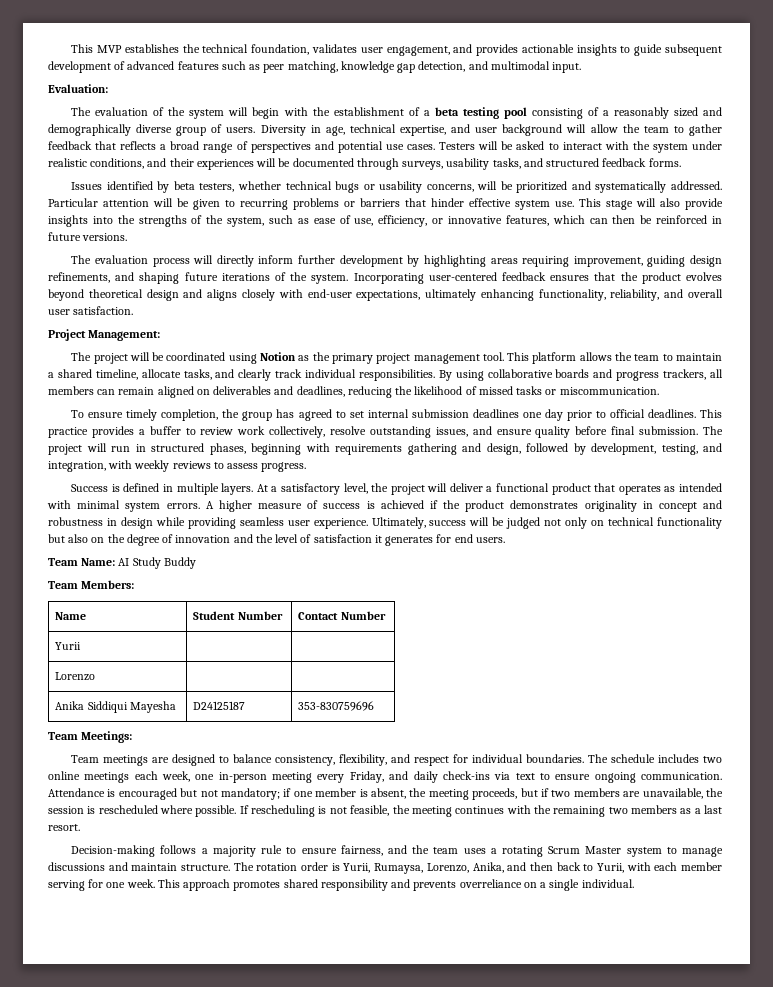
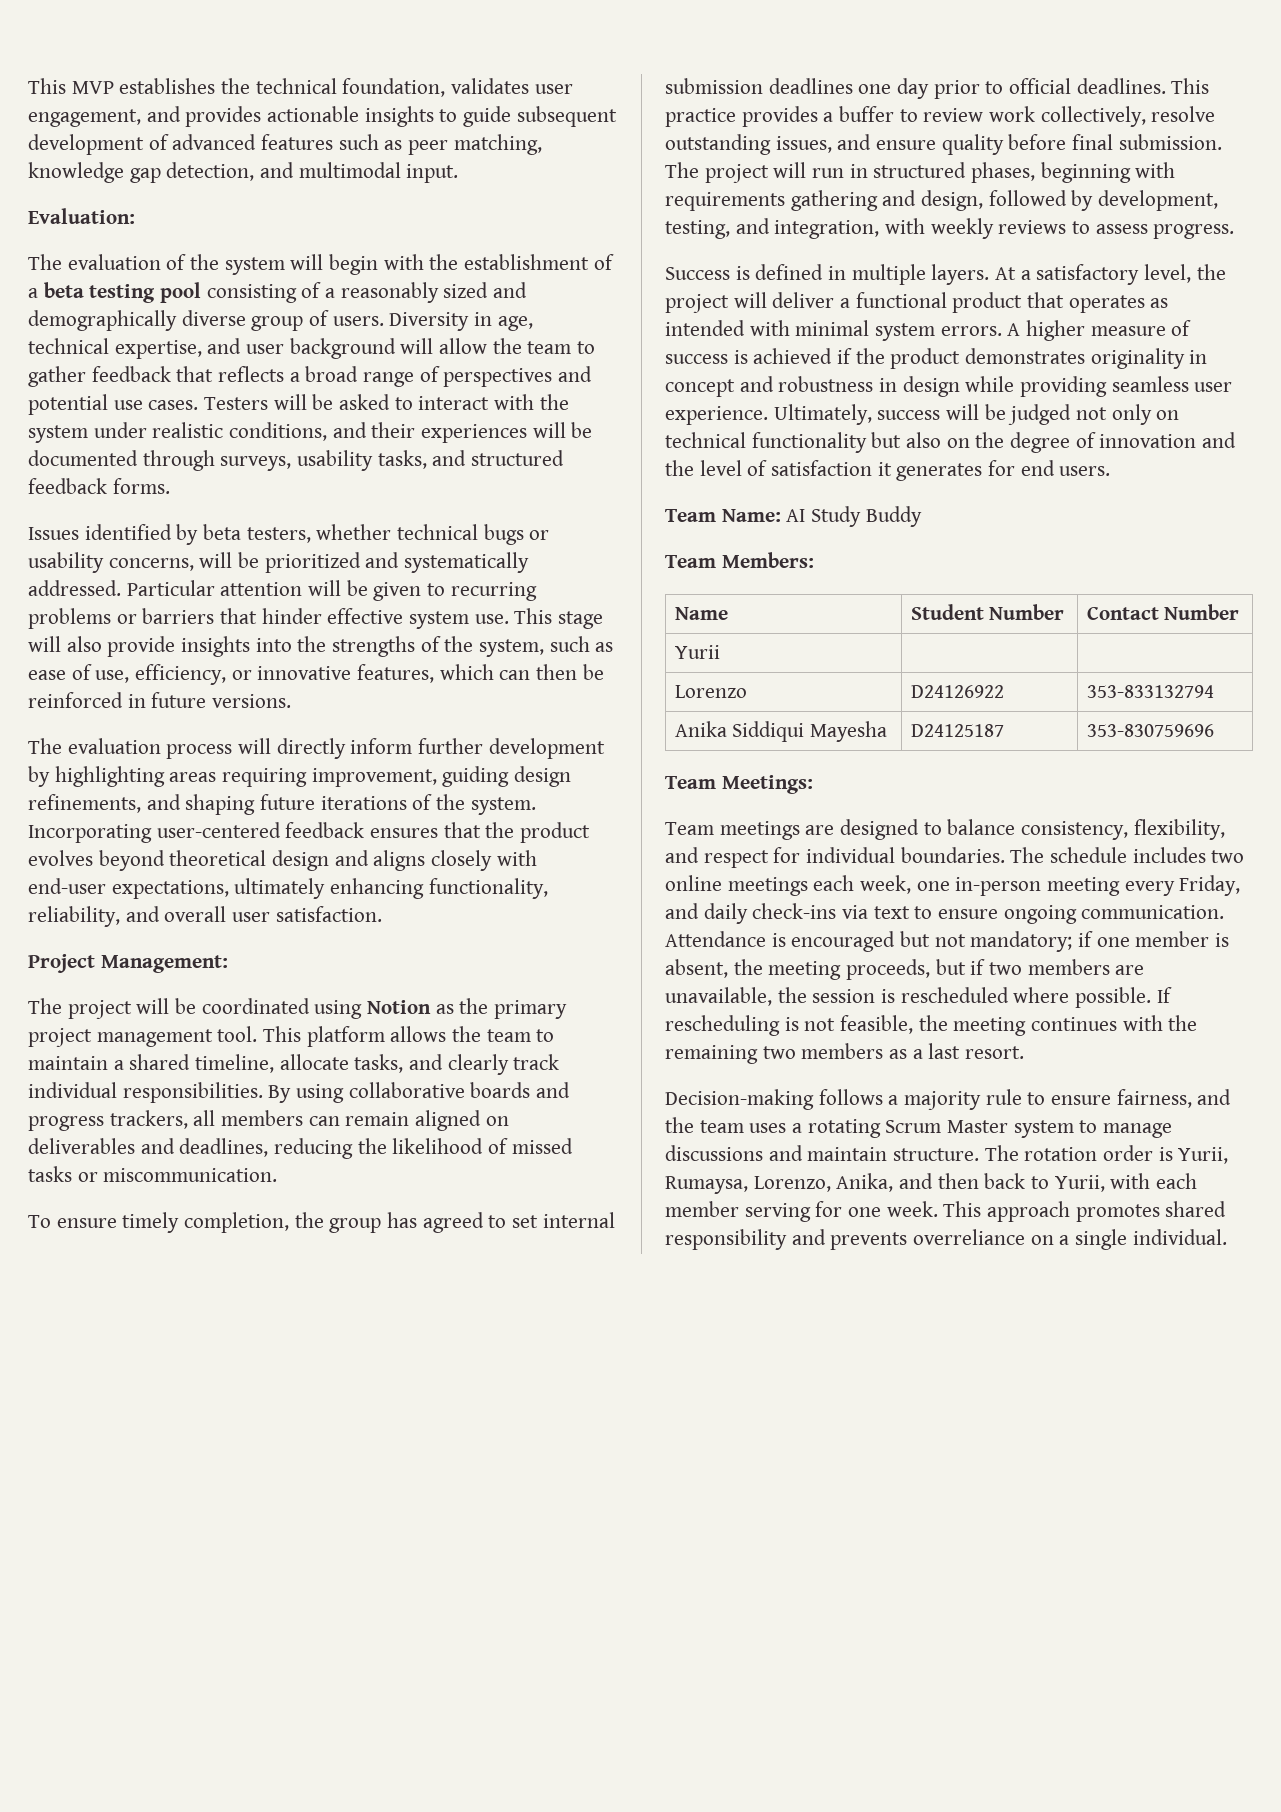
- Lorenzo | |
+ Lorenzo | D24126922 | 353-833132794

